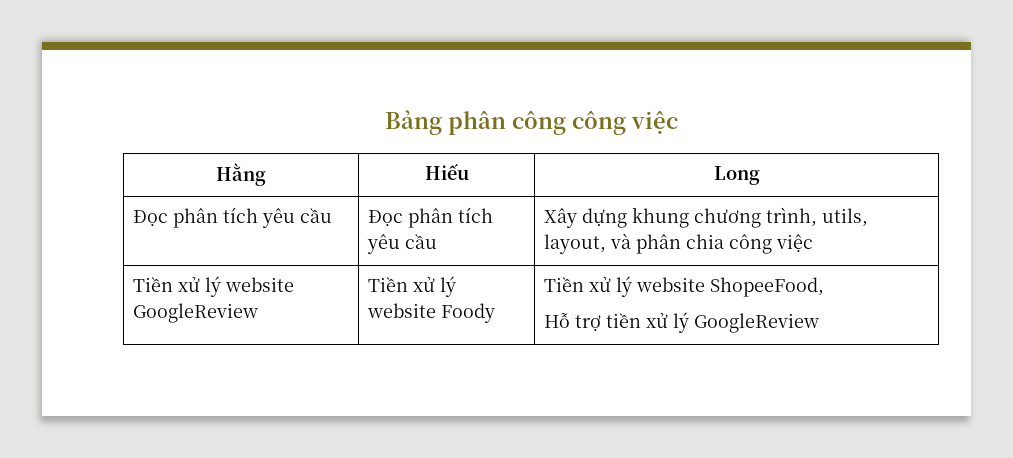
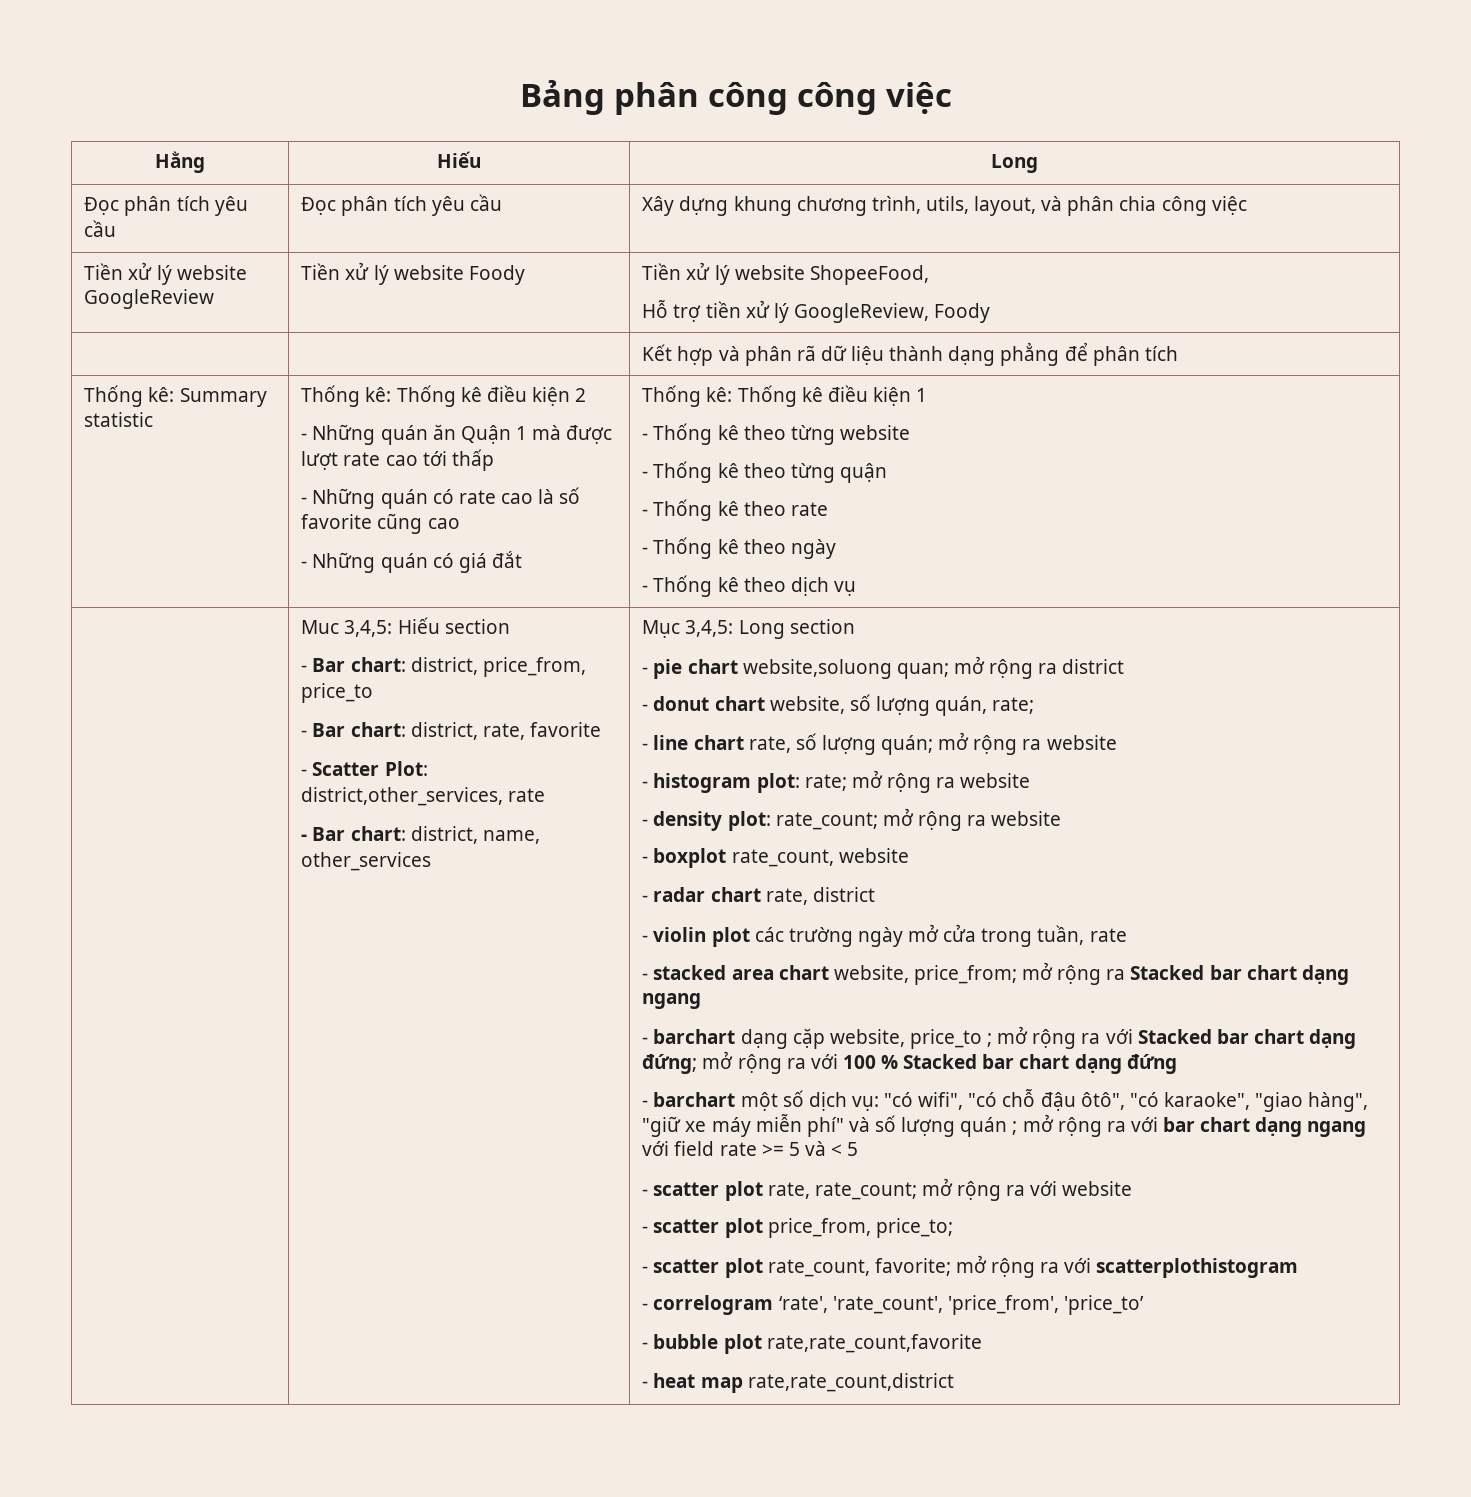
  Tiền xử lý website GoogleReview | Tiền xử lý website Foody | Tiền xử lý website ShopeeFood,
- Hỗ trợ tiền xử lý GoogleReview
+ Hỗ trợ tiền xử lý GoogleReview, Foody
+ | | Kết hợp và phân rã dữ liệu thành dạng phẳng để phân tích
+ Thống kê: Summary statistic | Thống kê: Thống kê điều kiện 2
+ - Những quán ăn Quận 1 mà được lượt rate cao tới thấp
+ - Những quán có rate cao là số favorite cũng cao
+ - Những quán có giá đắt | Thống kê: Thống kê điều kiện 1
+ - Thống kê theo từng website
+ - Thống kê theo từng quận
+ - Thống kê theo rate
+ - Thống kê theo ngày
+ - Thống kê theo dịch vụ
+ | Muc 3,4,5: Hiếu section
+ - Bar chart: district, price_from, price_to
+ - Bar chart: district, rate, favorite
+ - Scatter Plot: district,other_services, rate
+ - Bar chart: district, name, other_services | Mục 3,4,5: Long section
+ - pie chart website,soluong quan; mở rộng ra district
+ - donut chart website, số lượng quán, rate;
+ - line chart rate, số lượng quán; mở rộng ra website
+ - histogram plot: rate; mở rộng ra website
+ - density plot: rate_count; mở rộng ra website
+ - boxplot rate_count, website
+ - radar chart rate, district
+ - violin plot các trường ngày mở cửa trong tuần, rate
+ - stacked area chart website, price_from; mở rộng ra Stacked bar chart dạng ngang
+ - barchart dạng cặp website, price_to ; mở rộng ra với Stacked bar chart dạng đứng; mở rộng ra với 100 % Stacked bar chart dạng đứng
+ - barchart một số dịch vụ: "có wifi", "có chỗ đậu ôtô", "có karaoke", "giao hàng", "giữ xe máy miễn phí" và số lượng quán ; mở rộng ra với bar chart dạng ngang với field rate >= 5 và < 5
+ - scatter plot rate, rate_count; mở rộng ra với website
+ - scatter plot price_from, price_to;
+ - scatter plot rate_count, favorite; mở rộng ra với scatterplothistogram
+ - correlogram ‘rate', 'rate_count', 'price_from', 'price_to’
+ - bubble plot rate,rate_count,favorite
+ - heat map rate,rate_count,district

